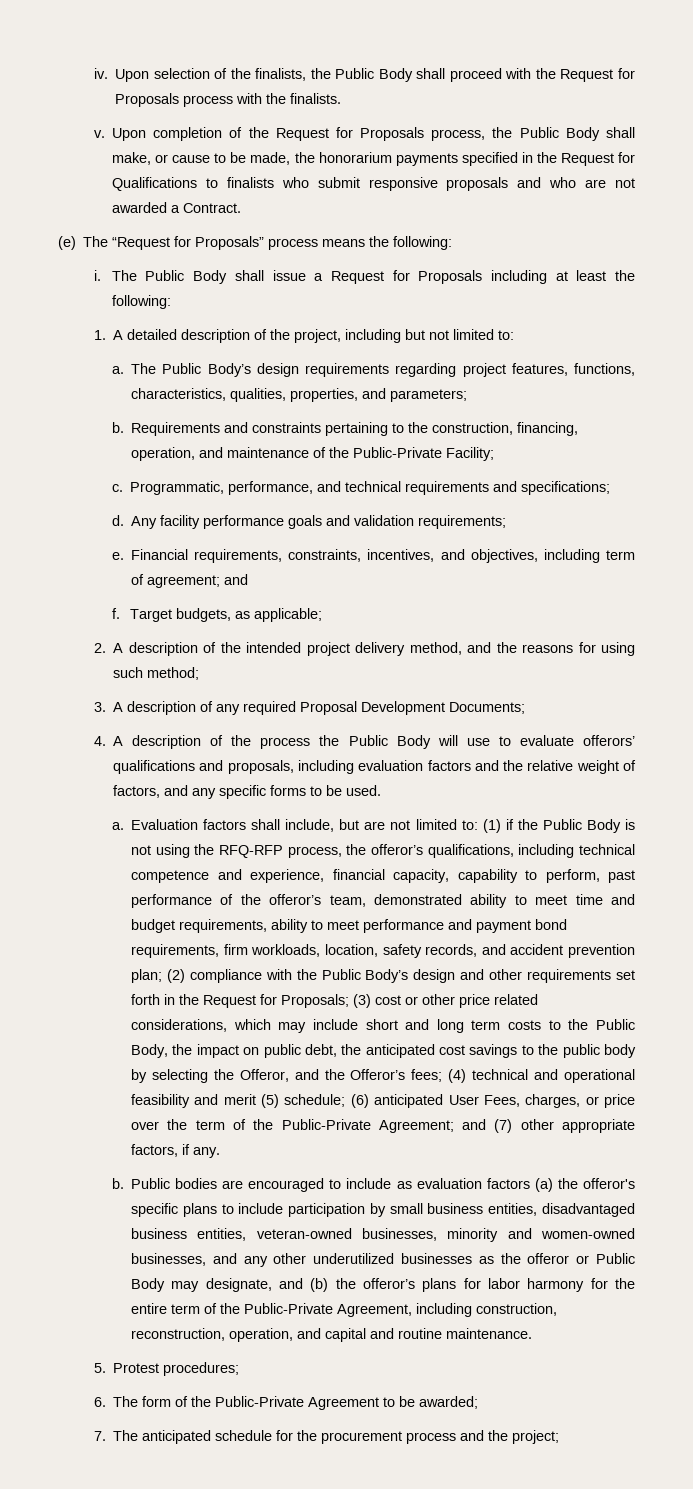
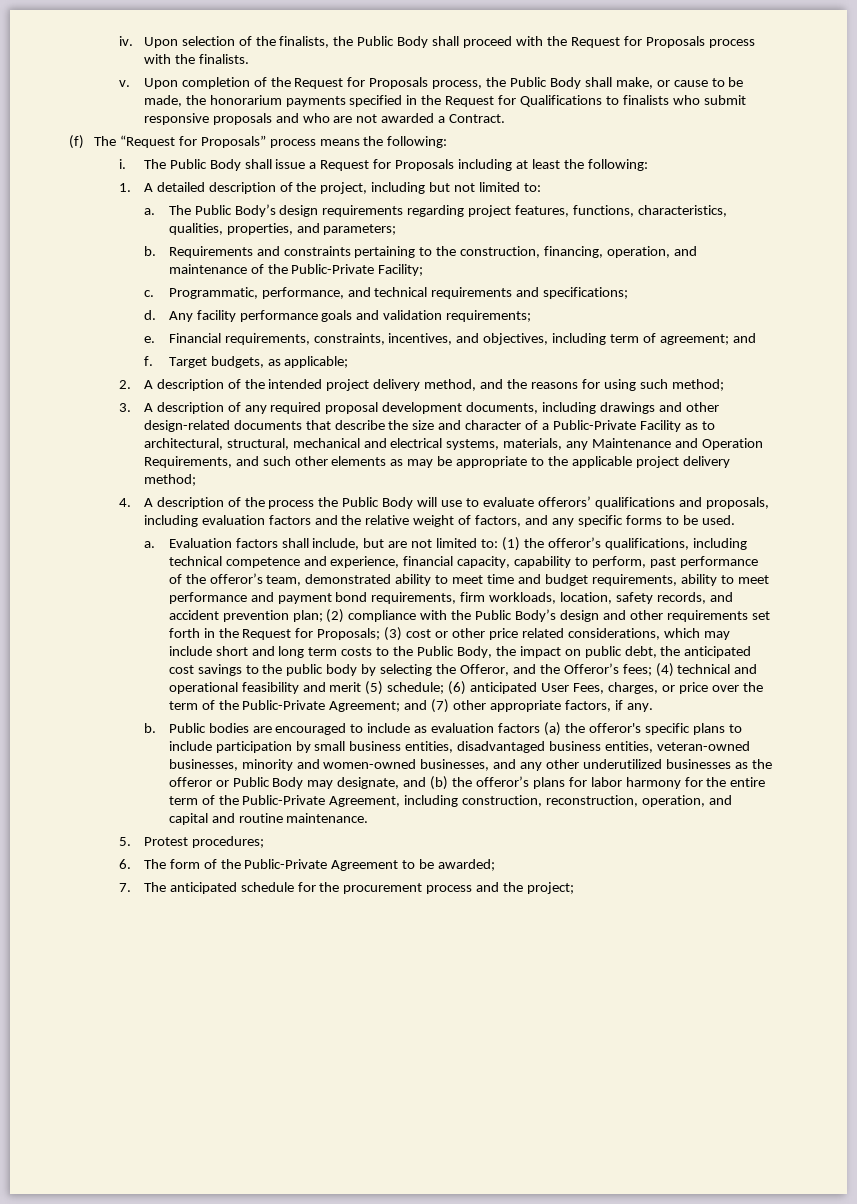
- (e) The “Request for Proposals” process means the following:
+ (f) The “Request for Proposals” process means the following:
- 3. A description of any required Proposal Development Documents;
+ 3. A description of any required proposal development documents, including drawings and other design-related documents that describe the size and character of a Public-Private Facility as to architectural, structural, mechanical and electrical systems, materials, any Maintenance and Operation Requirements, and such other elements as may be appropriate to the applicable project delivery method;
- (1) if the Public Body is not using the RFQ-RFP process, the offeror’s qualifications, including technical competence and experience, financial capacity, capability to perform, past performance of the offeror’s team, demonstrated ability to meet time and budget requirements, ability to meet performance and payment bond requirements, firm workloads, location, safety records, and accident prevention plan;
+ (1) the offeror’s qualifications, including technical competence and experience, financial capacity, capability to perform, past performance of the offeror’s team, demonstrated ability to meet time and budget requirements, ability to meet performance and payment bond requirements, firm workloads, location, safety records, and accident prevention plan;

